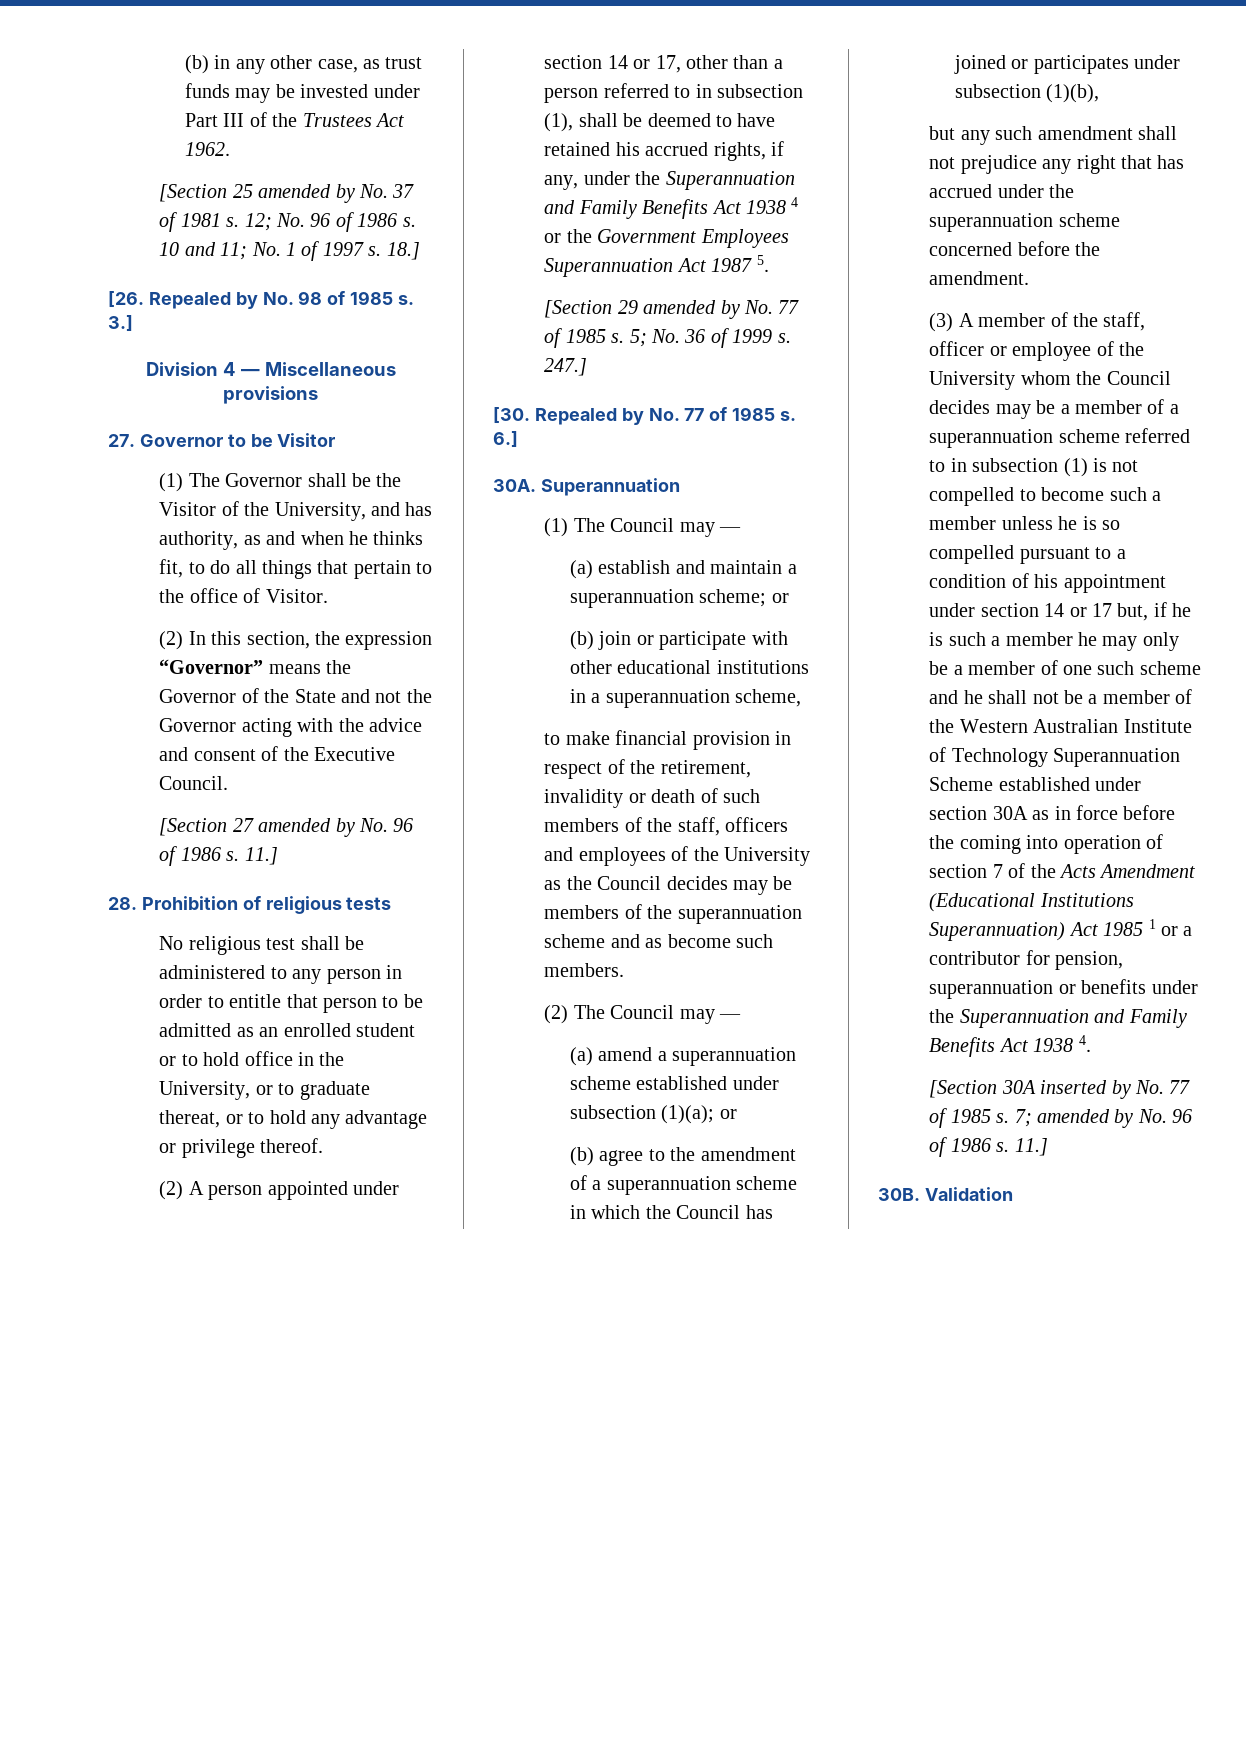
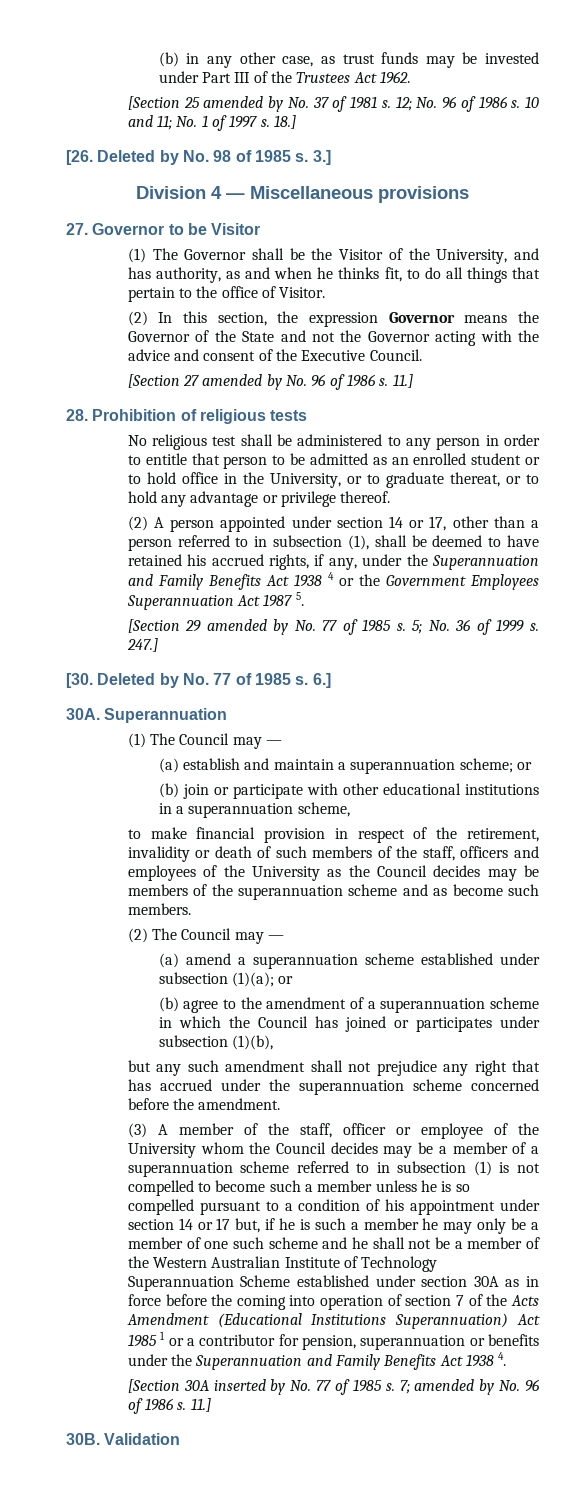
- [26. Repealed by No. 98 of 1985 s.
+ [26. Deleted by No. 98 of 1985 s.
- (2) In this section, the expression “Governor” means the Governor of the State and not the Governor acting with the advice and consent of the Executive Council.
+ (2) In this section, the expression Governor means the Governor of the State and not the Governor acting with the advice and consent of the Executive Council.
- [30. Repealed by No. 77 of 1985 s.
+ [30. Deleted by No. 77 of 1985 s.

